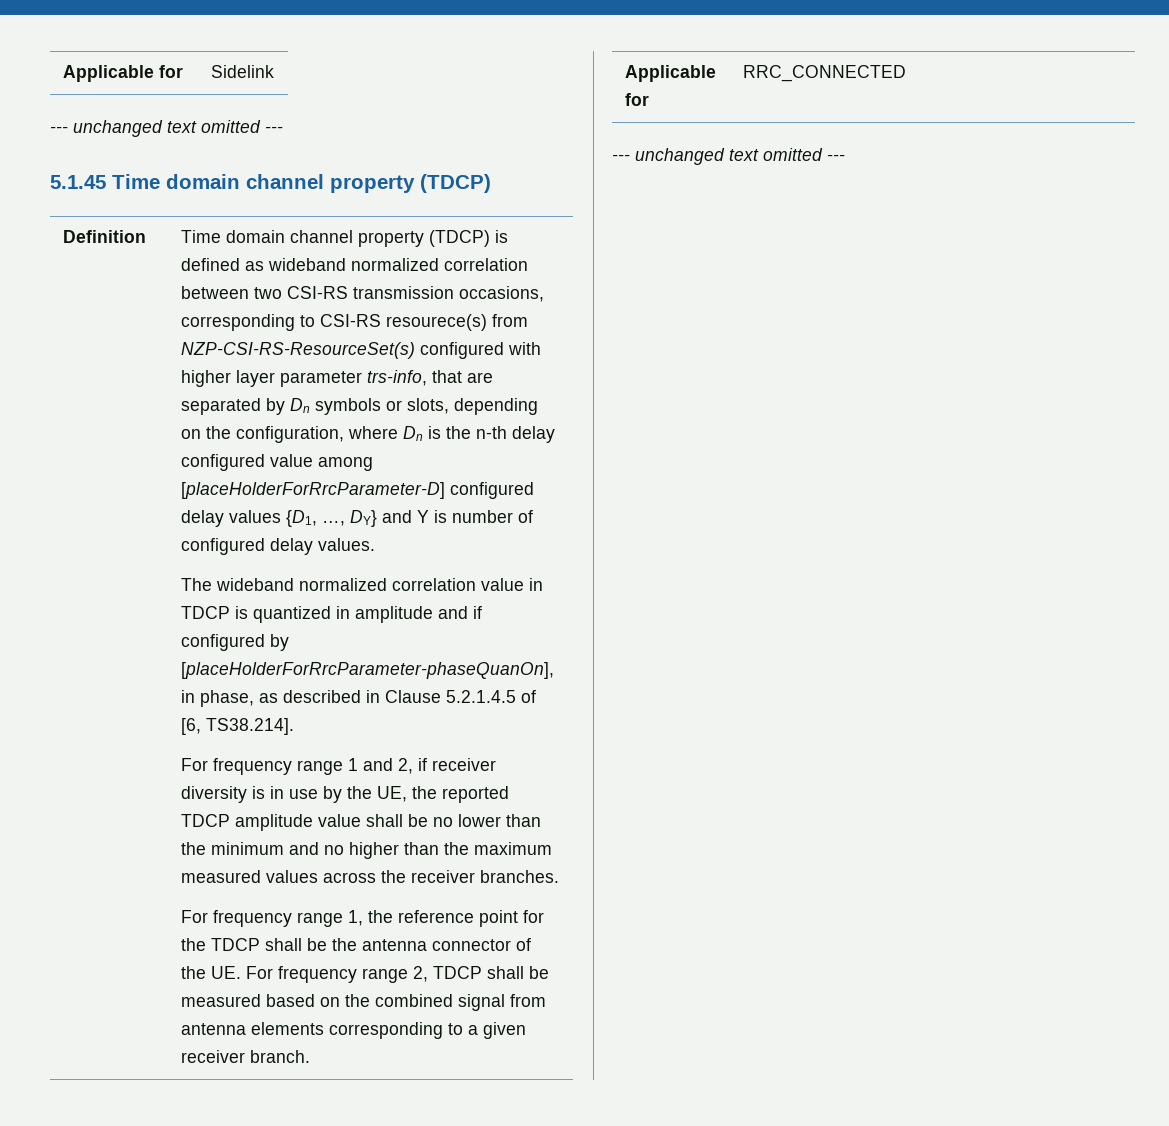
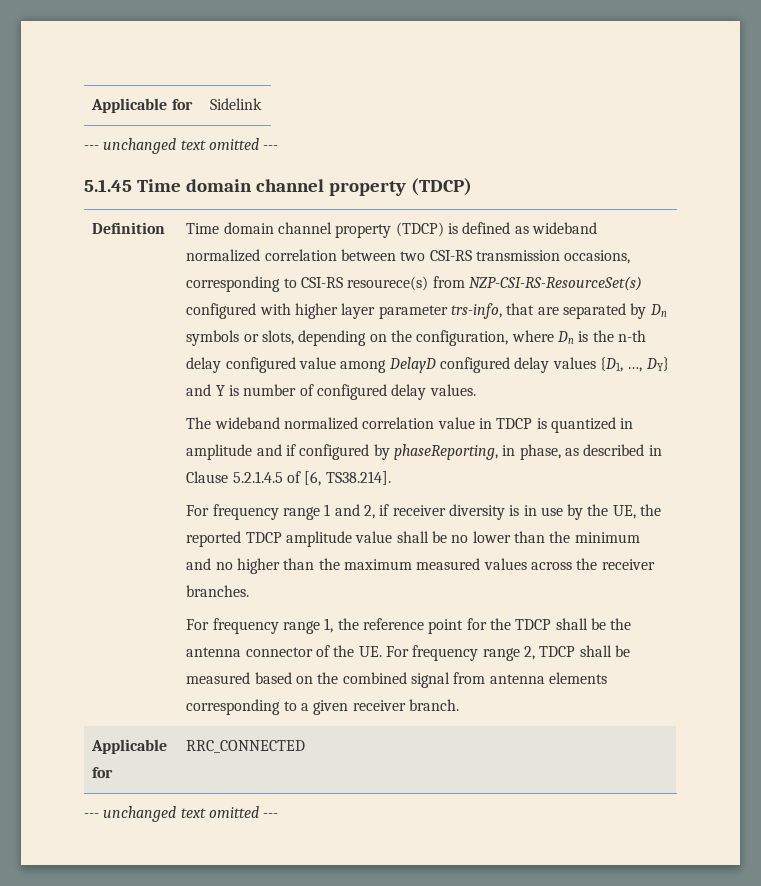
- Time domain channel property (TDCP) is defined as wideband normalized correlation between two CSI-RS transmission occasions, corresponding to CSI-RS resourece(s) from NZP-CSI-RS-ResourceSet(s) configured with higher layer parameter trs-info, that are separated by Dn symbols or slots, depending on the configuration, where Dn is the n-th delay configured value among [placeHolderForRrcParameter-D] configured delay values {D1, …, DY} and Y is number of configured delay values.
+ Time domain channel property (TDCP) is defined as wideband normalized correlation between two CSI-RS transmission occasions, corresponding to CSI-RS resourece(s) from NZP-CSI-RS-ResourceSet(s) configured with higher layer parameter trs-info, that are separated by Dn symbols or slots, depending on the configuration, where Dn is the n-th delay configured value among DelayD configured delay values {D1, …, DY} and Y is number of configured delay values.
- The wideband normalized correlation value in TDCP is quantized in amplitude and if configured by [placeHolderForRrcParameter-phaseQuanOn], in phase, as described in Clause 5.2.1.4.5 of [6, TS38.214].
+ The wideband normalized correlation value in TDCP is quantized in amplitude and if configured by phaseReporting, in phase, as described in Clause 5.2.1.4.5 of [6, TS38.214].

